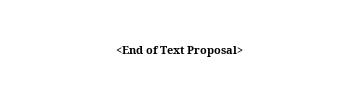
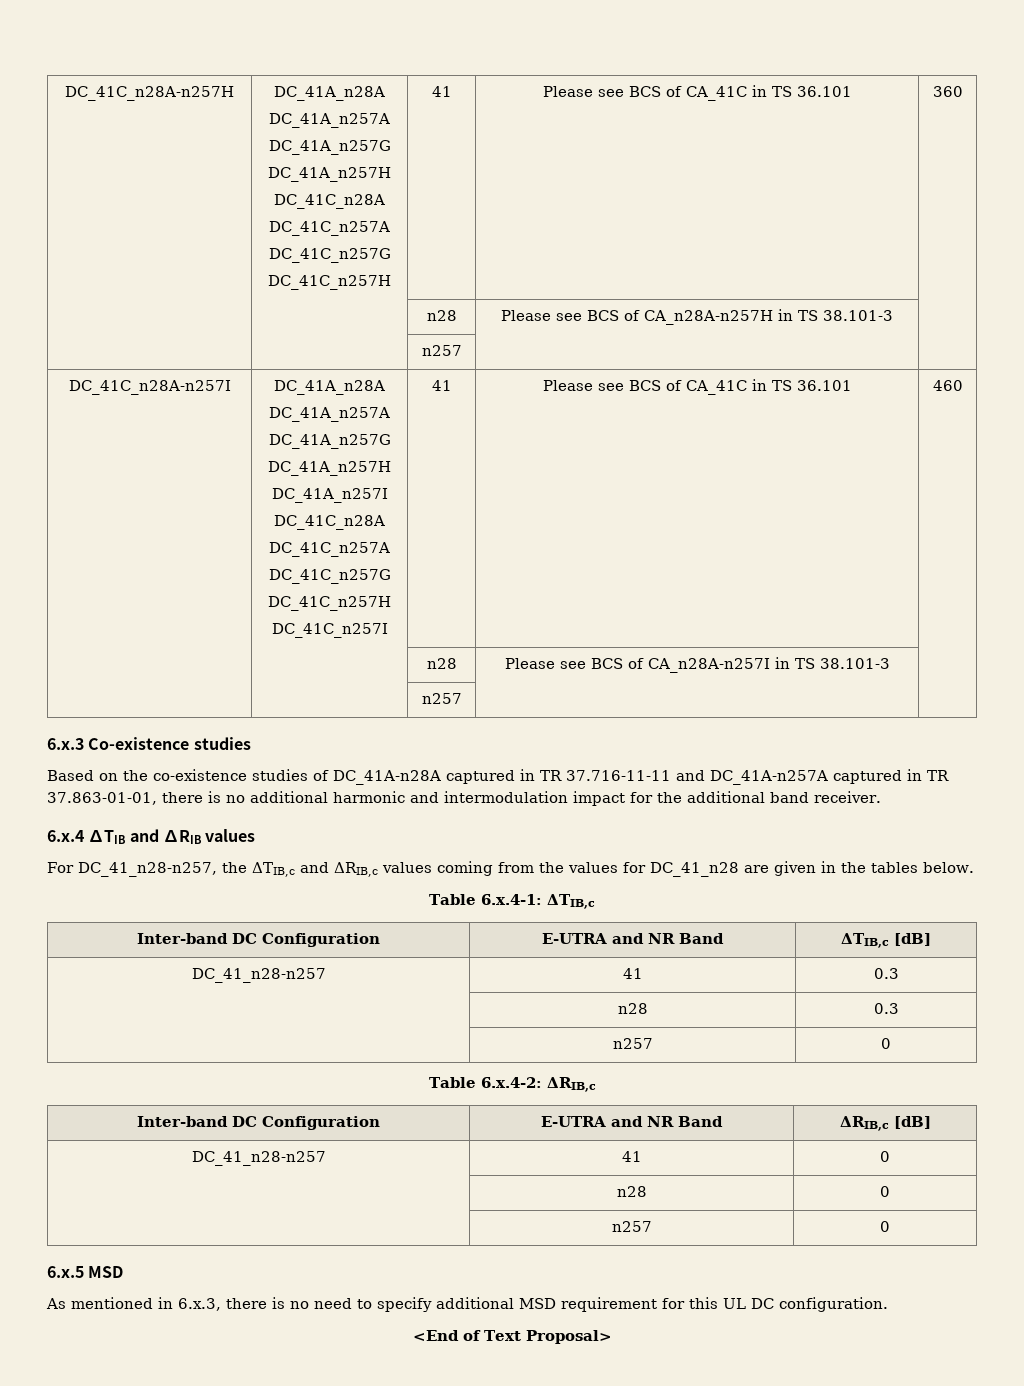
+ DC_41C_n28A-n257H | DC_41A_n28A
+ DC_41A_n257A
+ DC_41A_n257G
+ DC_41A_n257H
+ DC_41C_n28A
+ DC_41C_n257A
+ DC_41C_n257G
+ DC_41C_n257H | 41 | Please see BCS of CA_41C in TS 36.101 | 360
+ | | n28 | Please see BCS of CA_n28A-n257H in TS 38.101-3 |
+ | | n257 | |
+ DC_41C_n28A-n257I | DC_41A_n28A
+ DC_41A_n257A
+ DC_41A_n257G
+ DC_41A_n257H
+ DC_41A_n257I
+ DC_41C_n28A
+ DC_41C_n257A
+ DC_41C_n257G
+ DC_41C_n257H
+ DC_41C_n257I | 41 | Please see BCS of CA_41C in TS 36.101 | 460
+ | | n28 | Please see BCS of CA_n28A-n257I in TS 38.101-3 |
+ | | n257 | |
+ 6.x.3 Co-existence studies
+ Based on the co-existence studies of DC_41A-n28A captured in TR 37.716-11-11 and DC_41A-n257A captured in TR 37.863-01-01, there is no additional harmonic and intermodulation impact for the additional band receiver.
+ 6.x.4 ∆TIB and ∆RIB values
+ For DC_41_n28-n257, the ΔTIB,c and ΔRIB,c values coming from the values for DC_41_n28 are given in the tables below.
+ Table 6.x.4-1: ΔTIB,c
+ Inter-band DC Configuration | E-UTRA and NR Band | ΔTIB,c [dB]
+ DC_41_n28-n257 | 41 | 0.3
+ | n28 | 0.3
+ | n257 | 0
+ Table 6.x.4-2: ΔRIB,c
+ Inter-band DC Configuration | E-UTRA and NR Band | ΔRIB,c [dB]
+ DC_41_n28-n257 | 41 | 0
+ | n28 | 0
+ | n257 | 0
+ 6.x.5 MSD
+ As mentioned in 6.x.3, there is no need to specify additional MSD requirement for this UL DC configuration.

